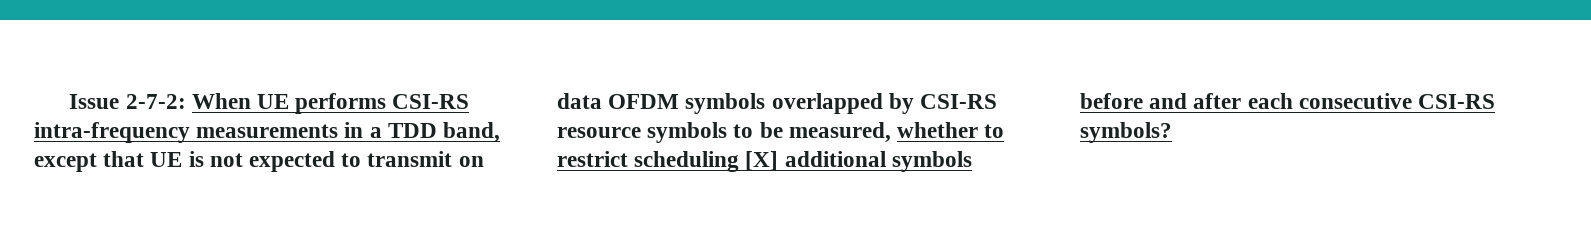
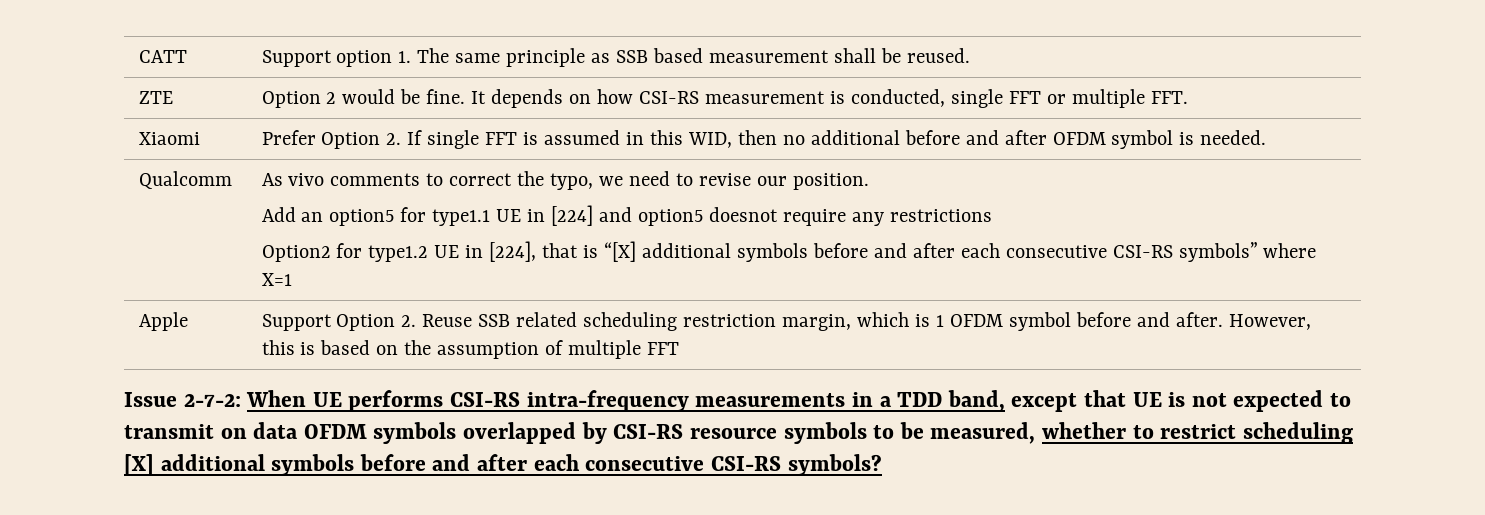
+ CATT | Support option 1. The same principle as SSB based measurement shall be reused.
+ ZTE | Option 2 would be fine. It depends on how CSI-RS measurement is conducted, single FFT or multiple FFT.
+ Xiaomi | Prefer Option 2. If single FFT is assumed in this WID, then no additional before and after OFDM symbol is needed.
+ Qualcomm | As vivo comments to correct the typo, we need to revise our position.
+ Add an option5 for type1.1 UE in [224] and option5 doesnot require any restrictions
+ Option2 for type1.2 UE in [224], that is “[X] additional symbols before and after each consecutive CSI-RS symbols” where X=1
+ Apple | Support Option 2. Reuse SSB related scheduling restriction margin, which is 1 OFDM symbol before and after. However, this is based on the assumption of multiple FFT

